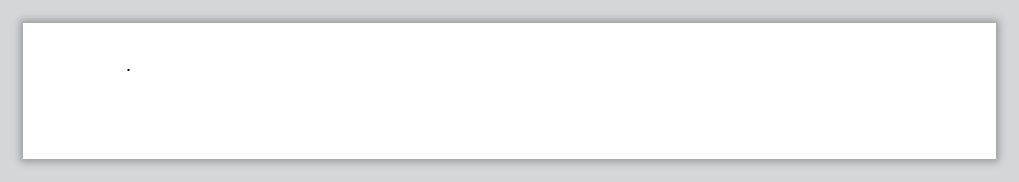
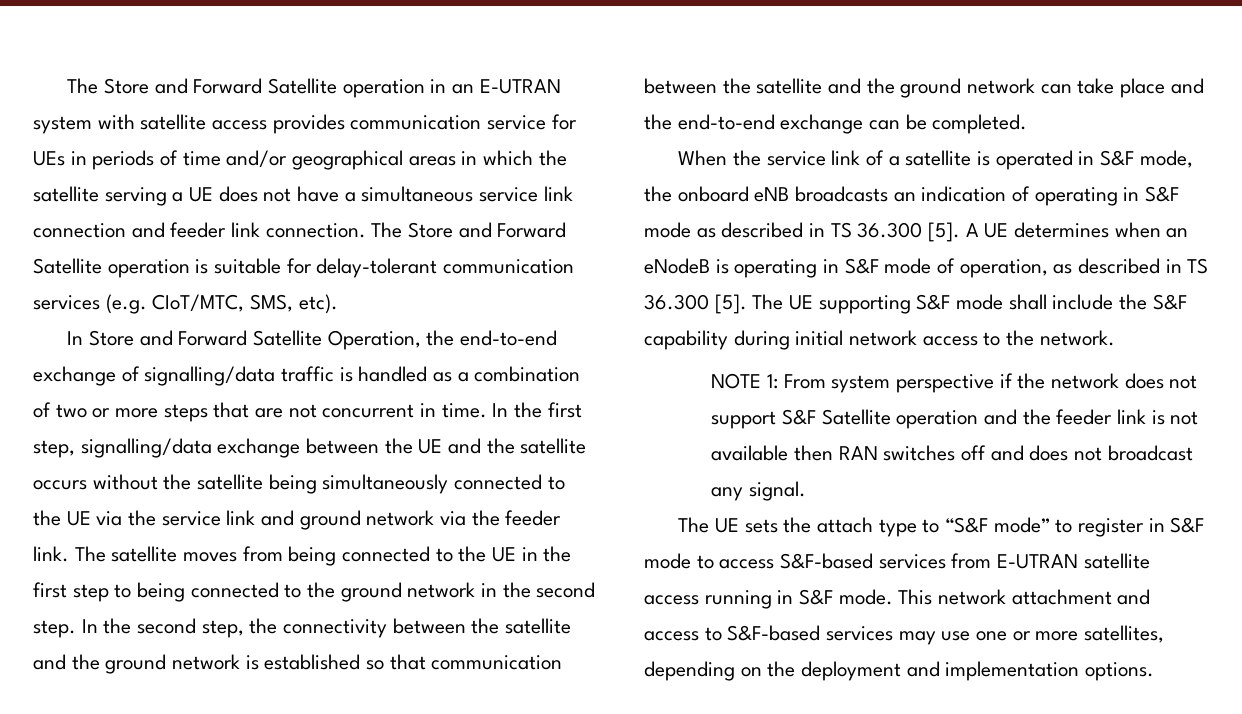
- .
+ The Store and Forward Satellite operation in an E-UTRAN system with satellite access provides communication service for UEs in periods of time and/or geographical areas in which the satellite serving a UE does not have a simultaneous service link connection and feeder link connection. The Store and Forward Satellite operation is suitable for delay-tolerant communication services (e.g. CIoT/MTC, SMS, etc).
+ In Store and Forward Satellite Operation, the end-to-end exchange of signalling/data traffic is handled as a combination of two or more steps that are not concurrent in time. In the first step, signalling/data exchange between the UE and the satellite occurs without the satellite being simultaneously connected to the UE via the service link and ground network via the feeder link. The satellite moves from being connected to the UE in the first step to being connected to the ground network in the second step. In the second step, the connectivity between the satellite and the ground network is established so that communication between the satellite and the ground network can take place and the end-to-end exchange can be completed.
+ When the service link of a satellite is operated in S&F mode, the onboard eNB broadcasts an indication of operating in S&F mode as described in TS 36.300 [5]. A UE determines when an eNodeB is operating in S&F mode of operation, as described in TS 36.300 [5]. The UE supporting S&F mode shall include the S&F capability during initial network access to the network.
+ NOTE 1: From system perspective if the network does not support S&F Satellite operation and the feeder link is not available then RAN switches off and does not broadcast any signal.
+ The UE sets the attach type to “S&F mode” to register in S&F mode to access S&F-based services from E-UTRAN satellite access running in S&F mode. This network attachment and access to S&F-based services may use one or more satellites, depending on the deployment and implementation options.

